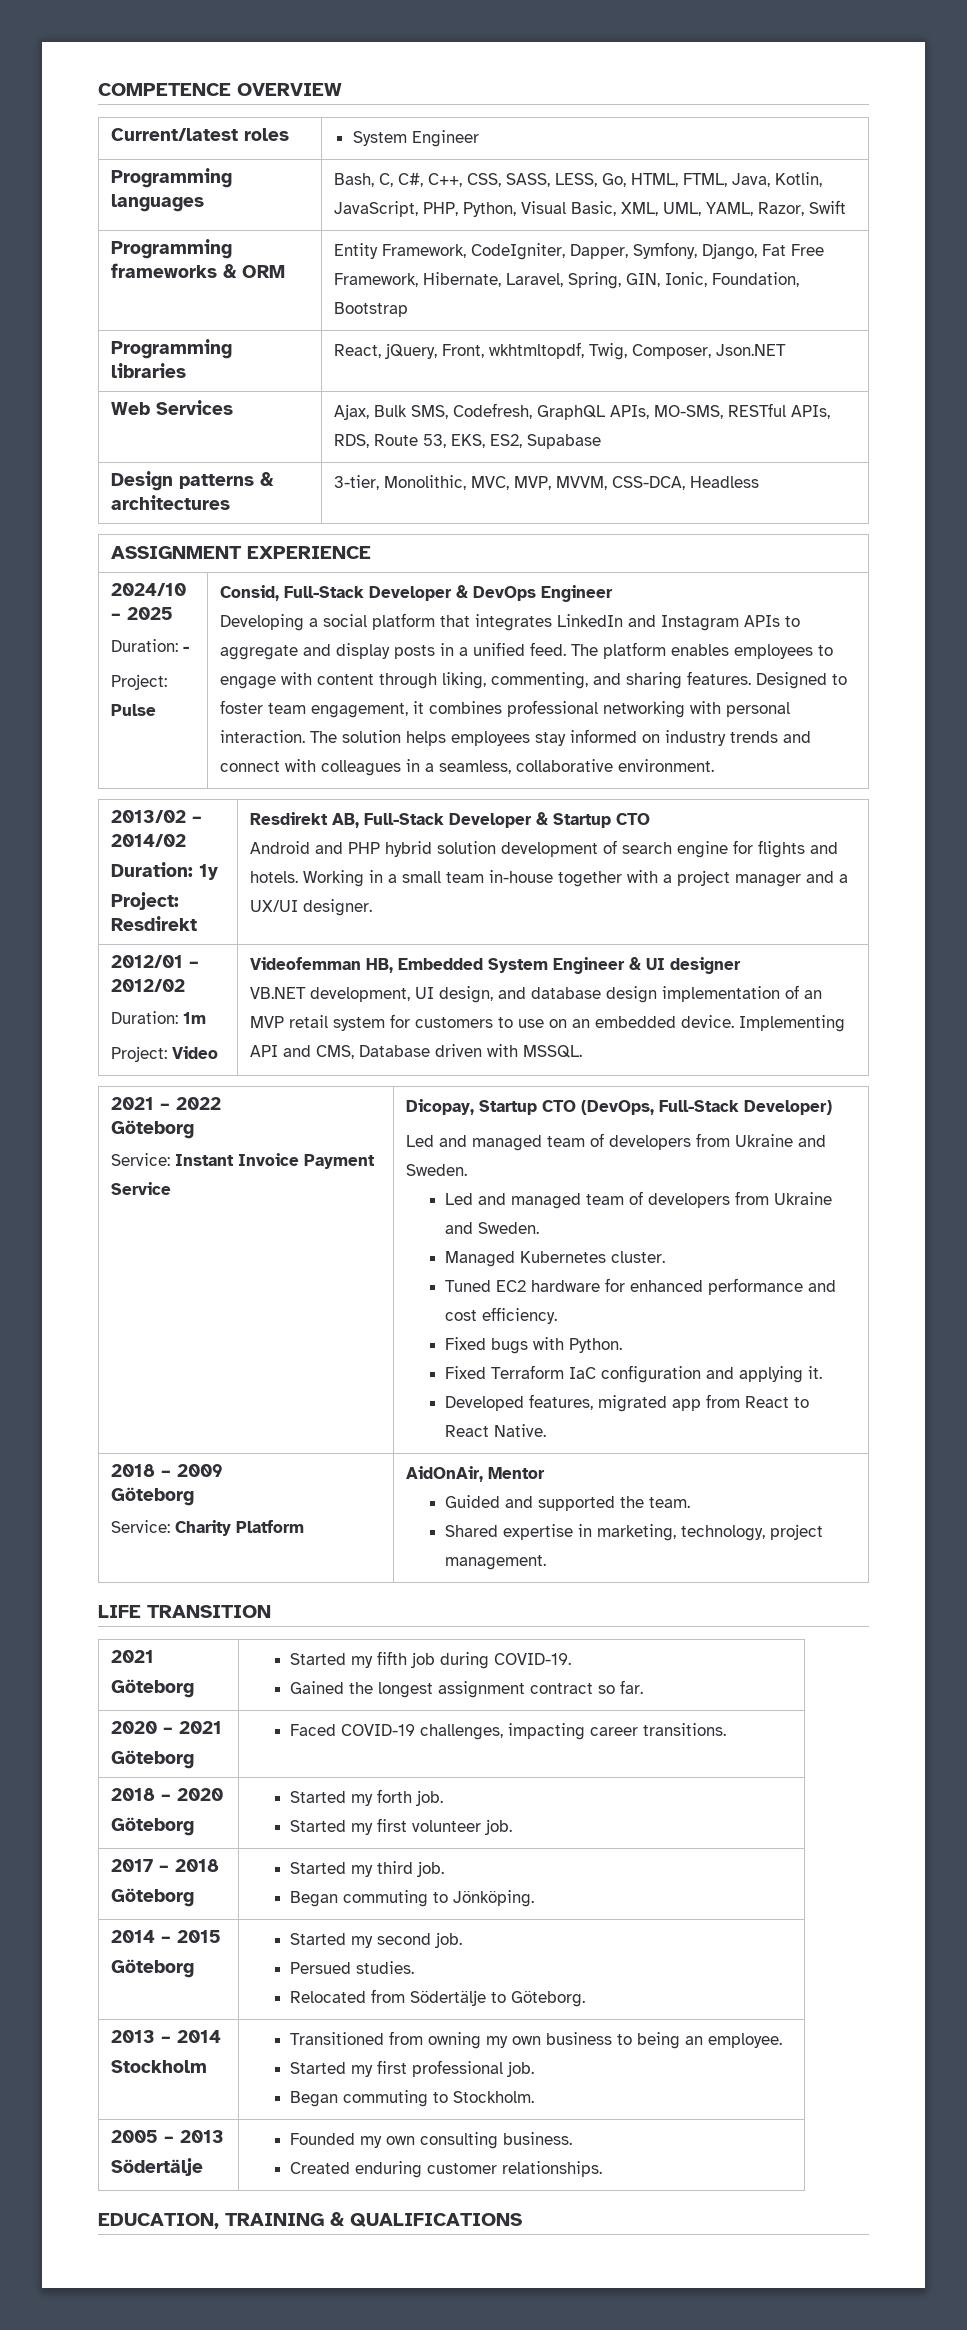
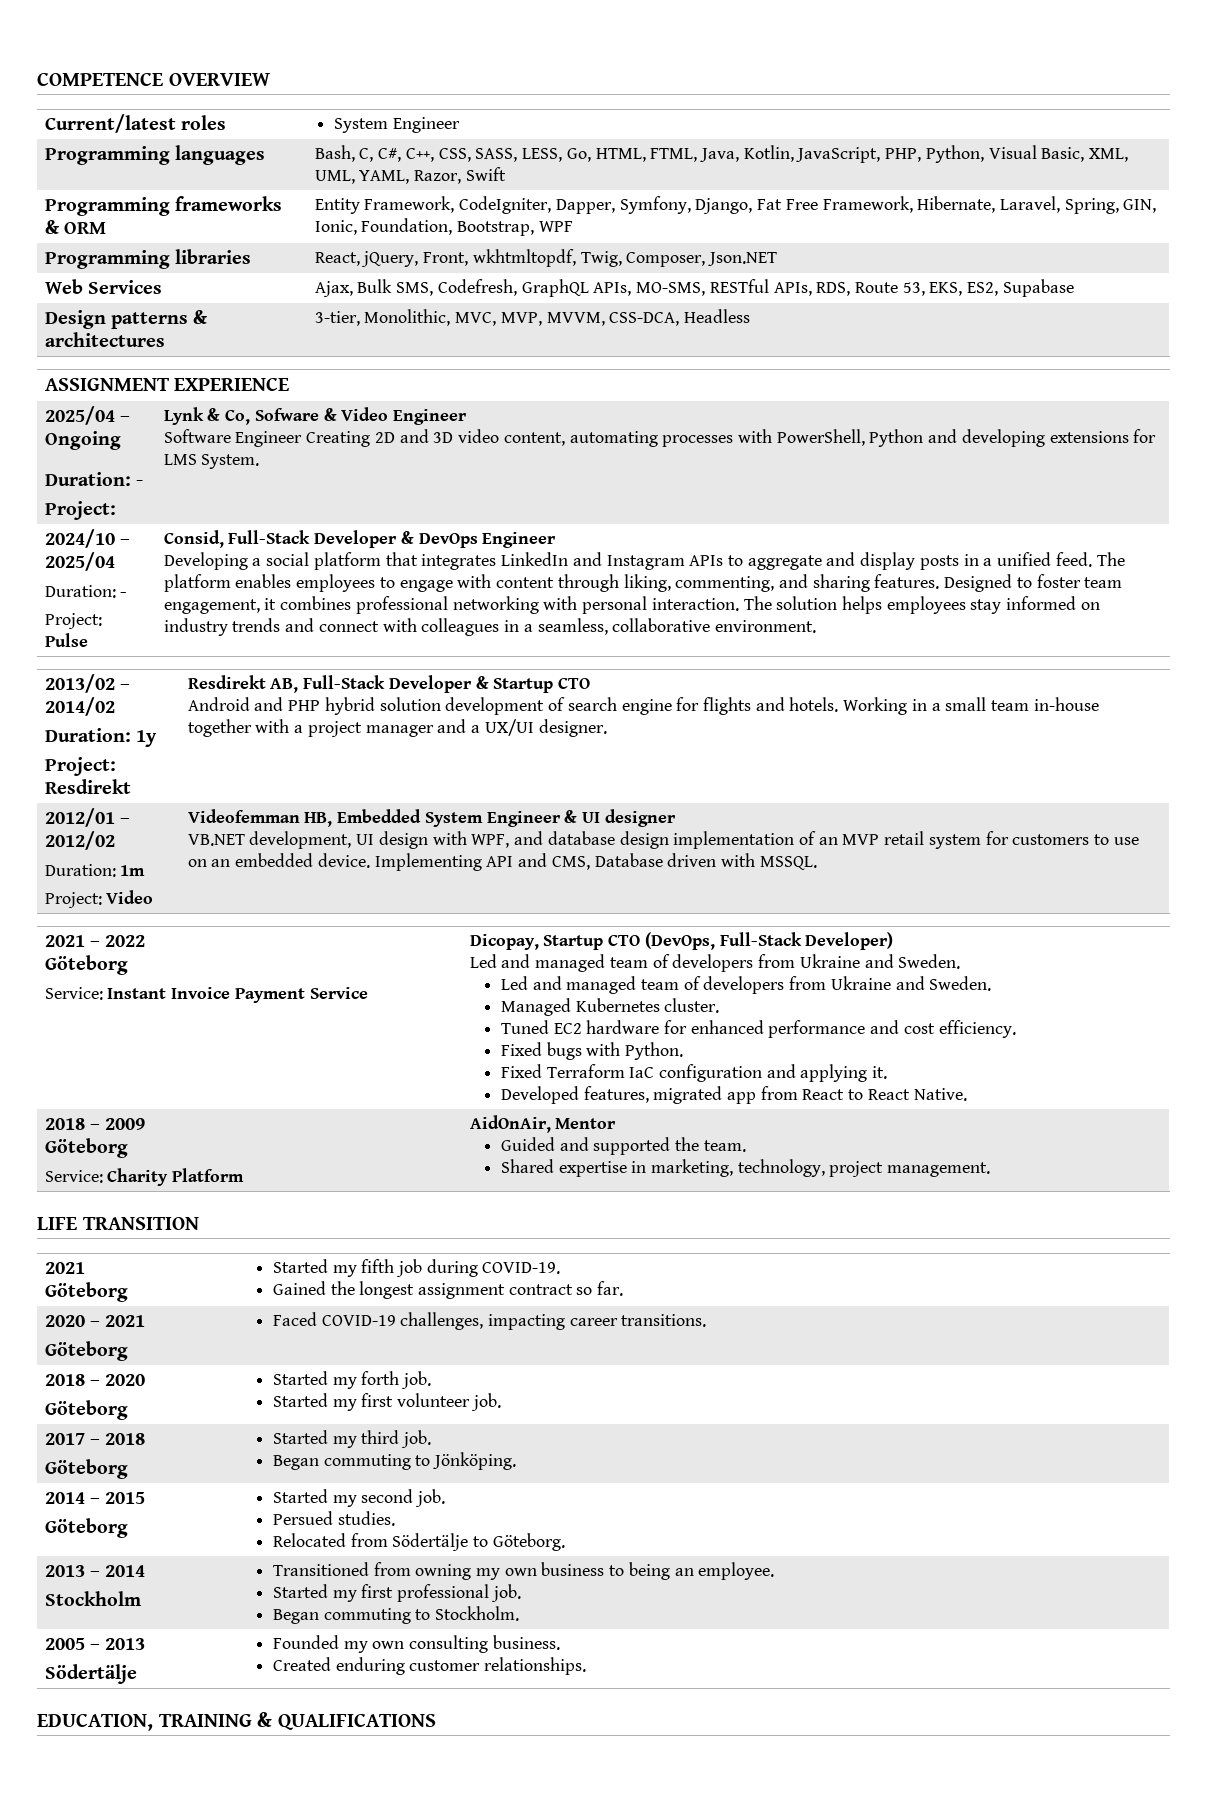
- Programming frameworks & ORM | Entity Framework, CodeIgniter, Dapper, Symfony, Django, Fat Free Framework, Hibernate, Laravel, Spring, GIN, Ionic, Foundation, Bootstrap
+ Programming frameworks & ORM | Entity Framework, CodeIgniter, Dapper, Symfony, Django, Fat Free Framework, Hibernate, Laravel, Spring, GIN, Ionic, Foundation, Bootstrap, WPF
+ 2025/04 – Ongoing
+ Duration: -
+ Project: | Lynk & Co, Sofware & Video Engineer
+ Software Engineer Creating 2D and 3D video content, automating processes with PowerShell, Python and developing extensions for LMS System.
- 2024/10 – 2025
+ 2024/10 – 2025/04
- VB.NET development, UI design, and database design implementation of an MVP retail system for customers to use on an embedded device.
+ VB.NET development, UI design with WPF, and database design implementation of an MVP retail system for customers to use on an embedded device.

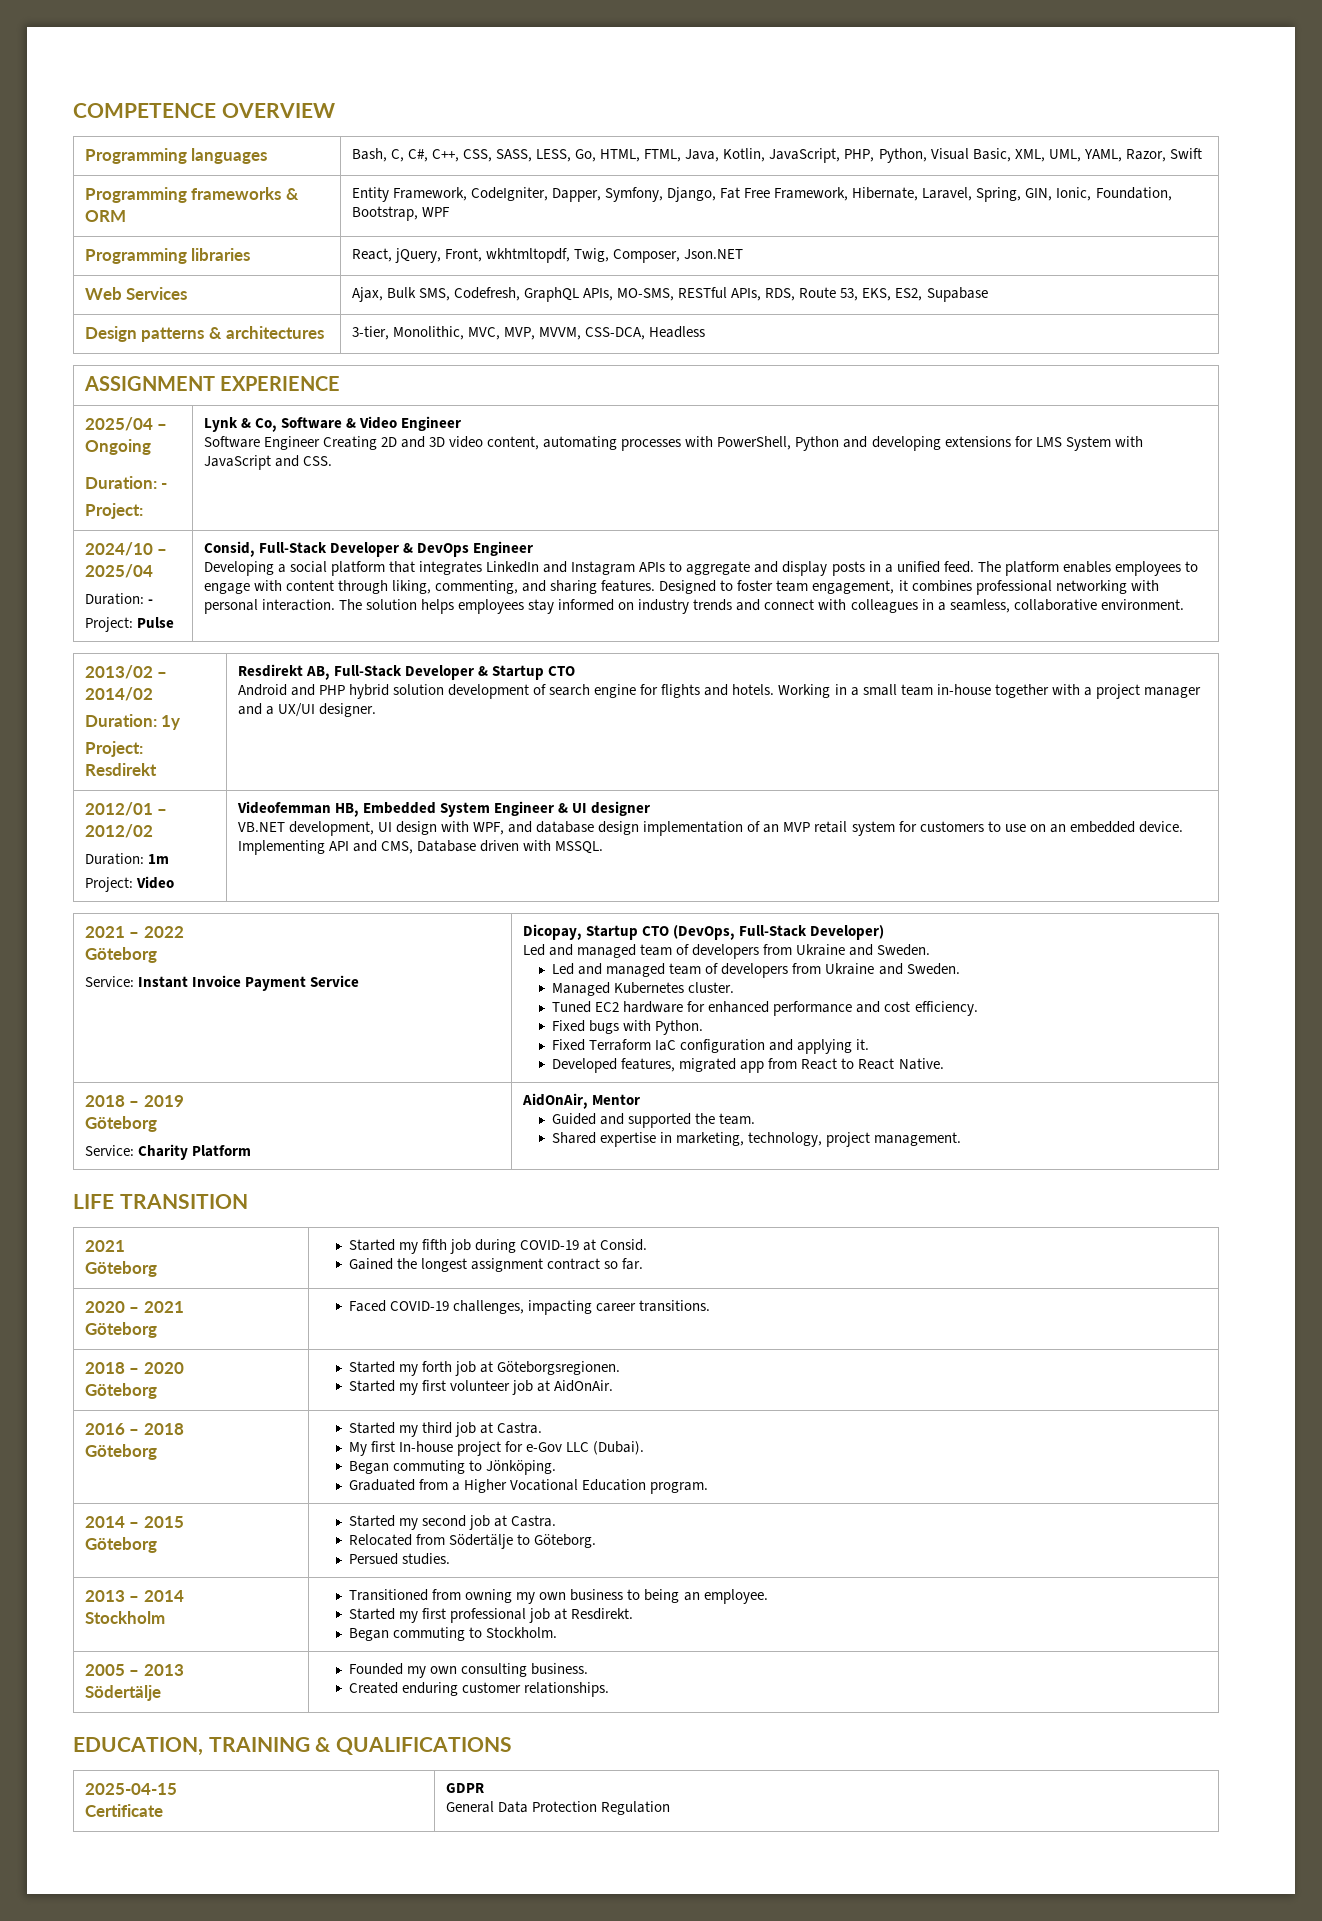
- Current/latest roles | System Engineer
  2025/04 – Ongoing
  Duration: -
- Project: | Lynk & Co, Sofware & Video Engineer
- Software Engineer Creating 2D and 3D video content, automating processes with PowerShell, Python and developing extensions for LMS System.
+ Project: | Lynk & Co, Software & Video Engineer
+ Software Engineer Creating 2D and 3D video content, automating processes with PowerShell, Python and developing extensions for LMS System with JavaScript and CSS.
- 2018 – 2009
+ 2018 – 2019
  LIFE TRANSITION
  2021
- Göteborg | Started my fifth job during COVID-19.
+ Göteborg | Started my fifth job during COVID-19 at Consid.
  2018 – 2020
- Göteborg | Started my forth job.
- Started my first volunteer job.
- 2017 – 2018
- Göteborg | Started my third job.
+ Göteborg | Started my forth job at Göteborgsregionen.
+ Started my first volunteer job at AidOnAir.
+ 2016 – 2018
+ Göteborg | Started my third job at Castra.
+ My first In-house project for e-Gov LLC (Dubai).
  Began commuting to Jönköping.
+ Graduated from a Higher Vocational Education program.
  2014 – 2015
- Göteborg | Started my second job.
+ Göteborg | Started my second job at Castra.
+ Relocated from Södertälje to Göteborg.
  Persued studies.
- Relocated from Södertälje to Göteborg.
  2013 – 2014
  Stockholm | Transitioned from owning my own business to being an employee.
- Started my first professional job.
+ Started my first professional job at Resdirekt.
+ 2025-04-15
+ Certificate | GDPR
+ General Data Protection Regulation

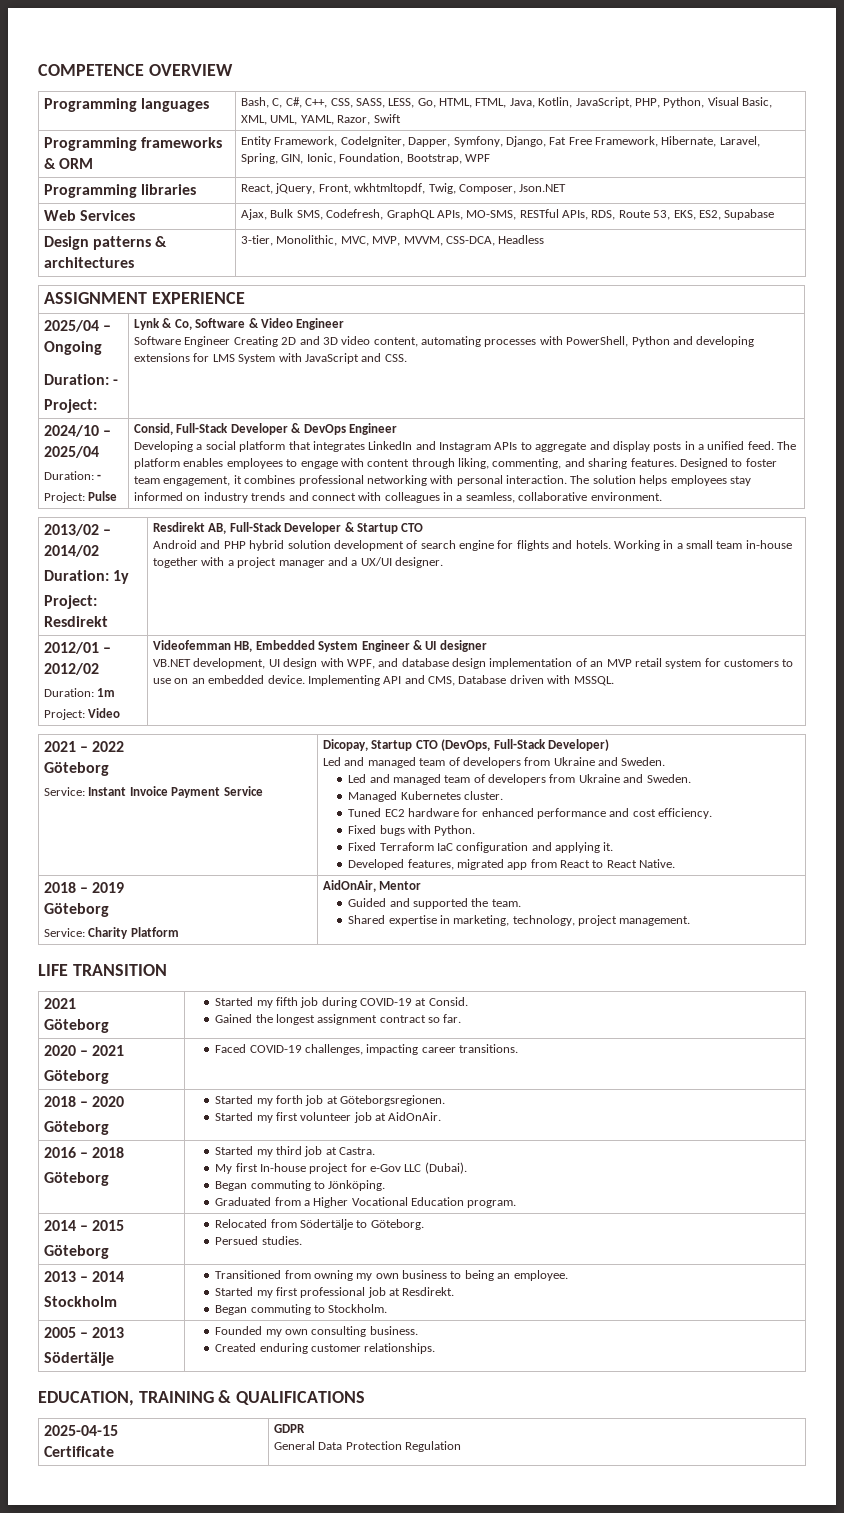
  2014 – 2015
- Göteborg | Started my second job at Castra.
- Relocated from Södertälje to Göteborg.
+ Göteborg | Relocated from Södertälje to Göteborg.

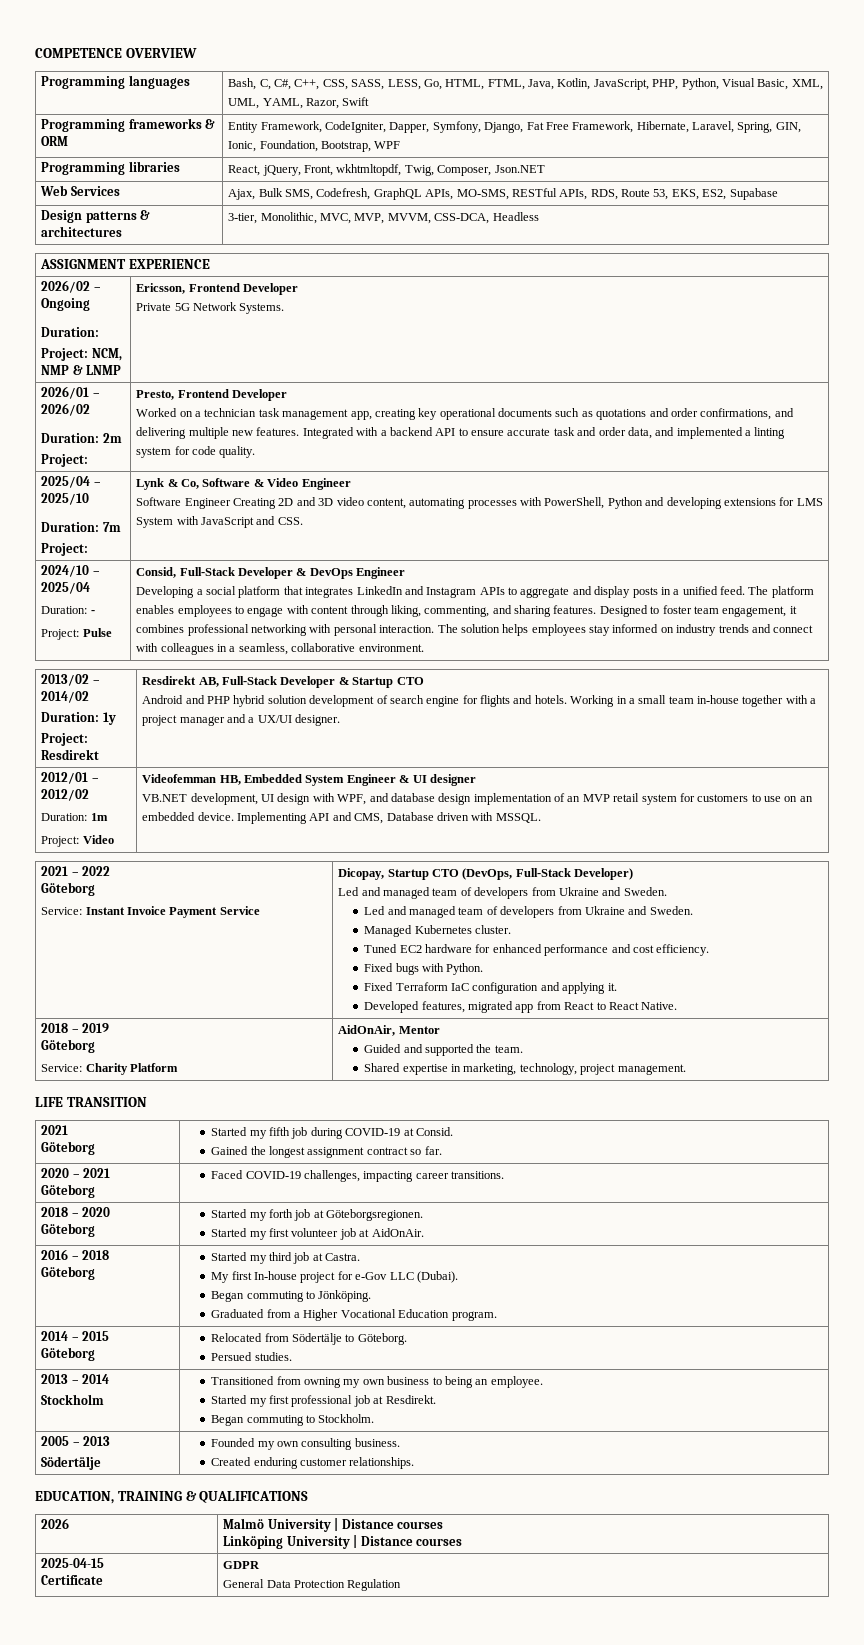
- 2025/04 – Ongoing
- Duration: -
+ 2026/02 – Ongoing
+ Duration:
+ Project: NCM, NMP & LNMP | Ericsson, Frontend Developer
+ Private 5G Network Systems.
+ 2026/01 – 2026/02
+ Duration: 2m
+ Project: | Presto, Frontend Developer
+ Worked on a technician task management app, creating key operational documents such as quotations and order confirmations, and delivering multiple new features. Integrated with a backend API to ensure accurate task and order data, and implemented a linting system for code quality.
+ 2025/04 – 2025/10
+ Duration: 7m
+ 2026 | Malmö University | Distance courses
+ Linköping University | Distance courses

